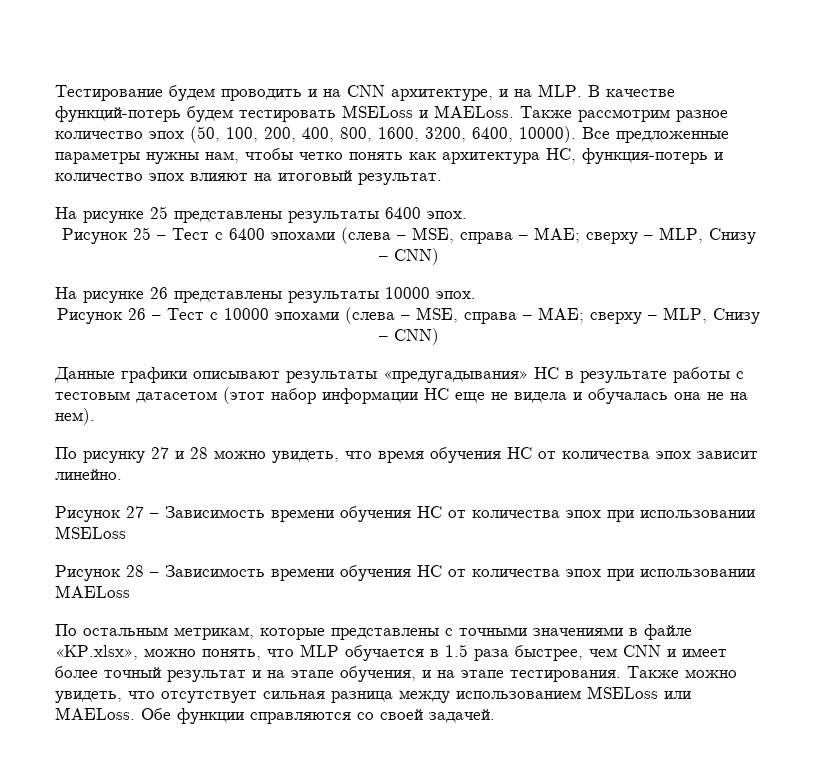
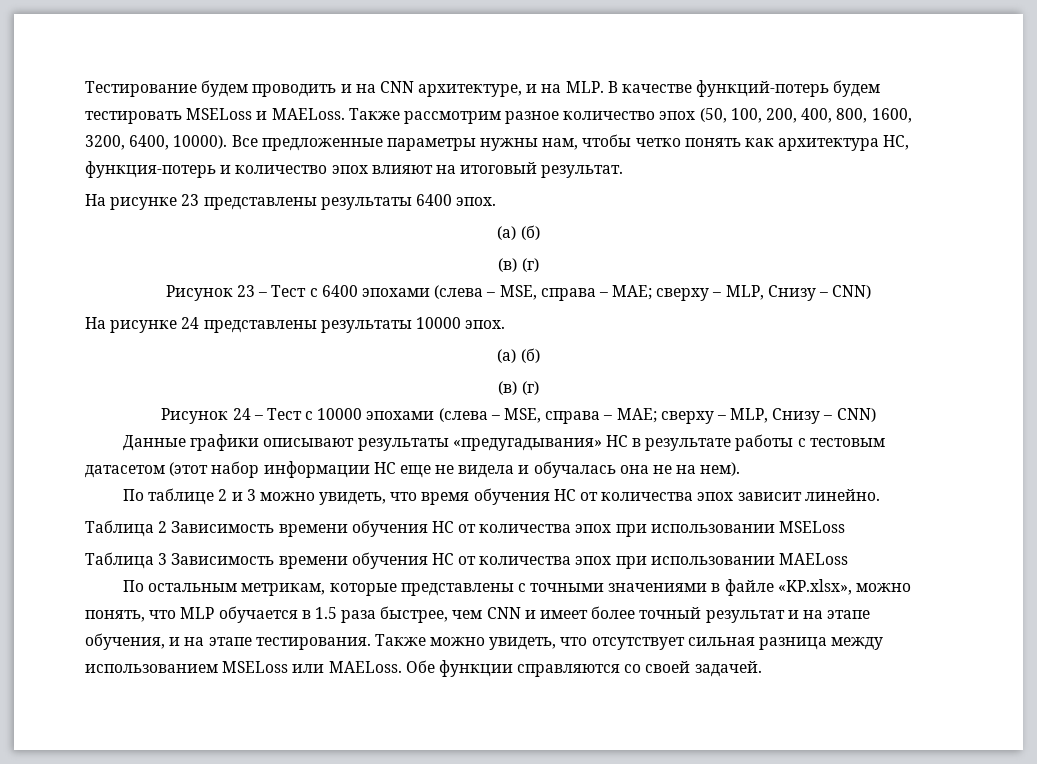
- На рисунке 25 представлены результаты 6400 эпох.
- Рисунок 25 – Тест с 6400 эпохами (слева – MSE, справа – MAE; сверху – MLP, Снизу – CNN)
+ На рисунке 23 представлены результаты 6400 эпох.
+ (а) (б)
+ (в) (г)
+ Рисунок 23 – Тест с 6400 эпохами (слева – MSE, справа – MAE; сверху – MLP, Снизу – CNN)
- На рисунке 26 представлены результаты 10000 эпох.
- Рисунок 26 – Тест с 10000 эпохами (слева – MSE, справа – MAE; сверху – MLP, Снизу – CNN)
+ На рисунке 24 представлены результаты 10000 эпох.
+ (а) (б)
+ (в) (г)
+ Рисунок 24 – Тест с 10000 эпохами (слева – MSE, справа – MAE; сверху – MLP, Снизу – CNN)
- По рисунку 27 и 28 можно увидеть, что время обучения НС от количества эпох зависит линейно.
+ По таблице 2 и 3 можно увидеть, что время обучения НС от количества эпох зависит линейно.
- Рисунок 27 – Зависимость времени обучения НС от количества эпох при использовании MSELoss
+ Таблица 2 Зависимость времени обучения НС от количества эпох при использовании MSELoss
- Рисунок 28 – Зависимость времени обучения НС от количества эпох при использовании MAELoss
+ Таблица 3 Зависимость времени обучения НС от количества эпох при использовании MAELoss

